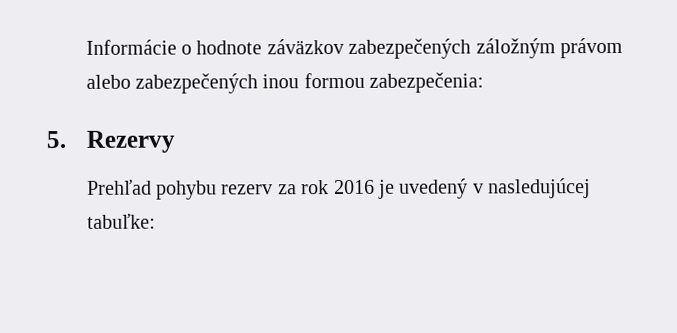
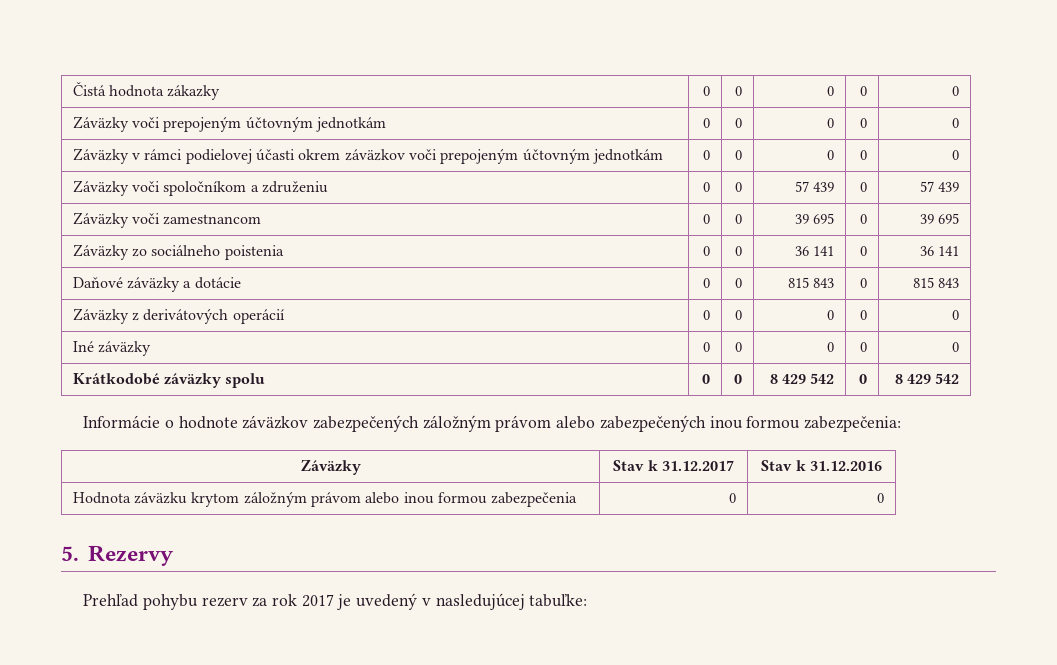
+ Čistá hodnota zákazky | 0 | 0 | 0 | 0 | 0
+ Záväzky voči prepojeným účtovným jednotkám | 0 | 0 | 0 | 0 | 0
+ Záväzky v rámci podielovej účasti okrem záväzkov voči prepojeným účtovným jednotkám | 0 | 0 | 0 | 0 | 0
+ Záväzky voči spoločníkom a združeniu | 0 | 0 | 57 439 | 0 | 57 439
+ Záväzky voči zamestnancom | 0 | 0 | 39 695 | 0 | 39 695
+ Záväzky zo sociálneho poistenia | 0 | 0 | 36 141 | 0 | 36 141
+ Daňové záväzky a dotácie | 0 | 0 | 815 843 | 0 | 815 843
+ Záväzky z derivátových operácií | 0 | 0 | 0 | 0 | 0
+ Iné záväzky | 0 | 0 | 0 | 0 | 0
+ Krátkodobé záväzky spolu | 0 | 0 | 8 429 542 | 0 | 8 429 542
+ Záväzky | Stav k 31.12.2017 | Stav k 31.12.2016
+ Hodnota záväzku krytom záložným právom alebo inou formou zabezpečenia | 0 | 0
- Prehľad pohybu rezerv za rok 2016 je uvedený v nasledujúcej tabuľke:
+ Prehľad pohybu rezerv za rok 2017 je uvedený v nasledujúcej tabuľke:

